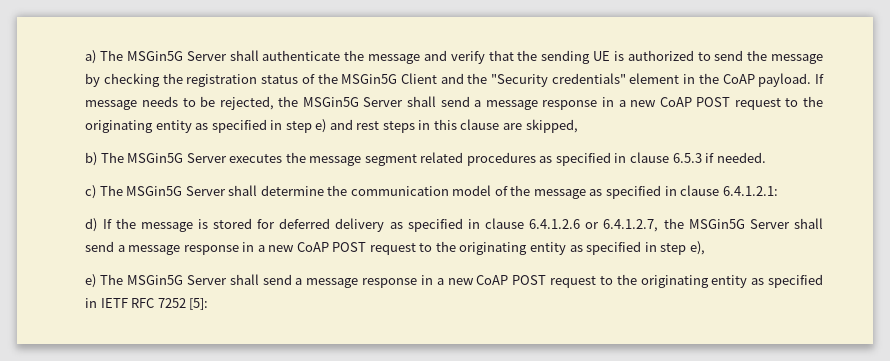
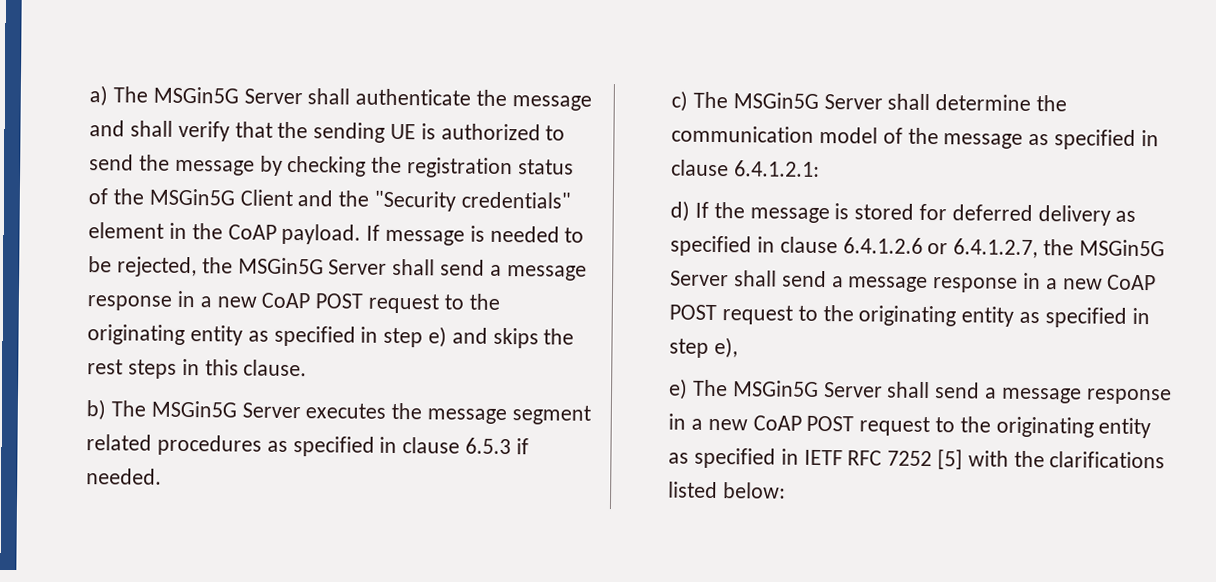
- a) The MSGin5G Server shall authenticate the message and verify that the sending UE is authorized to send the message by checking the registration status of the MSGin5G Client and the "Security credentials" element in the CoAP payload.
+ a) The MSGin5G Server shall authenticate the message and shall verify that the sending UE is authorized to send the message by checking the registration status of the MSGin5G Client and the "Security credentials" element in the CoAP payload.
- If message needs to be rejected, the MSGin5G Server shall send a message response in a new CoAP POST request to the originating entity as specified in step e) and rest steps in this clause are skipped,
+ If message is needed to be rejected, the MSGin5G Server shall send a message response in a new CoAP POST request to the originating entity as specified in step e) and skips the rest steps in this clause.
- e) The MSGin5G Server shall send a message response in a new CoAP POST request to the originating entity as specified in IETF RFC 7252 [5]:
+ e) The MSGin5G Server shall send a message response in a new CoAP POST request to the originating entity as specified in IETF RFC 7252 [5] with the clarifications listed below:

